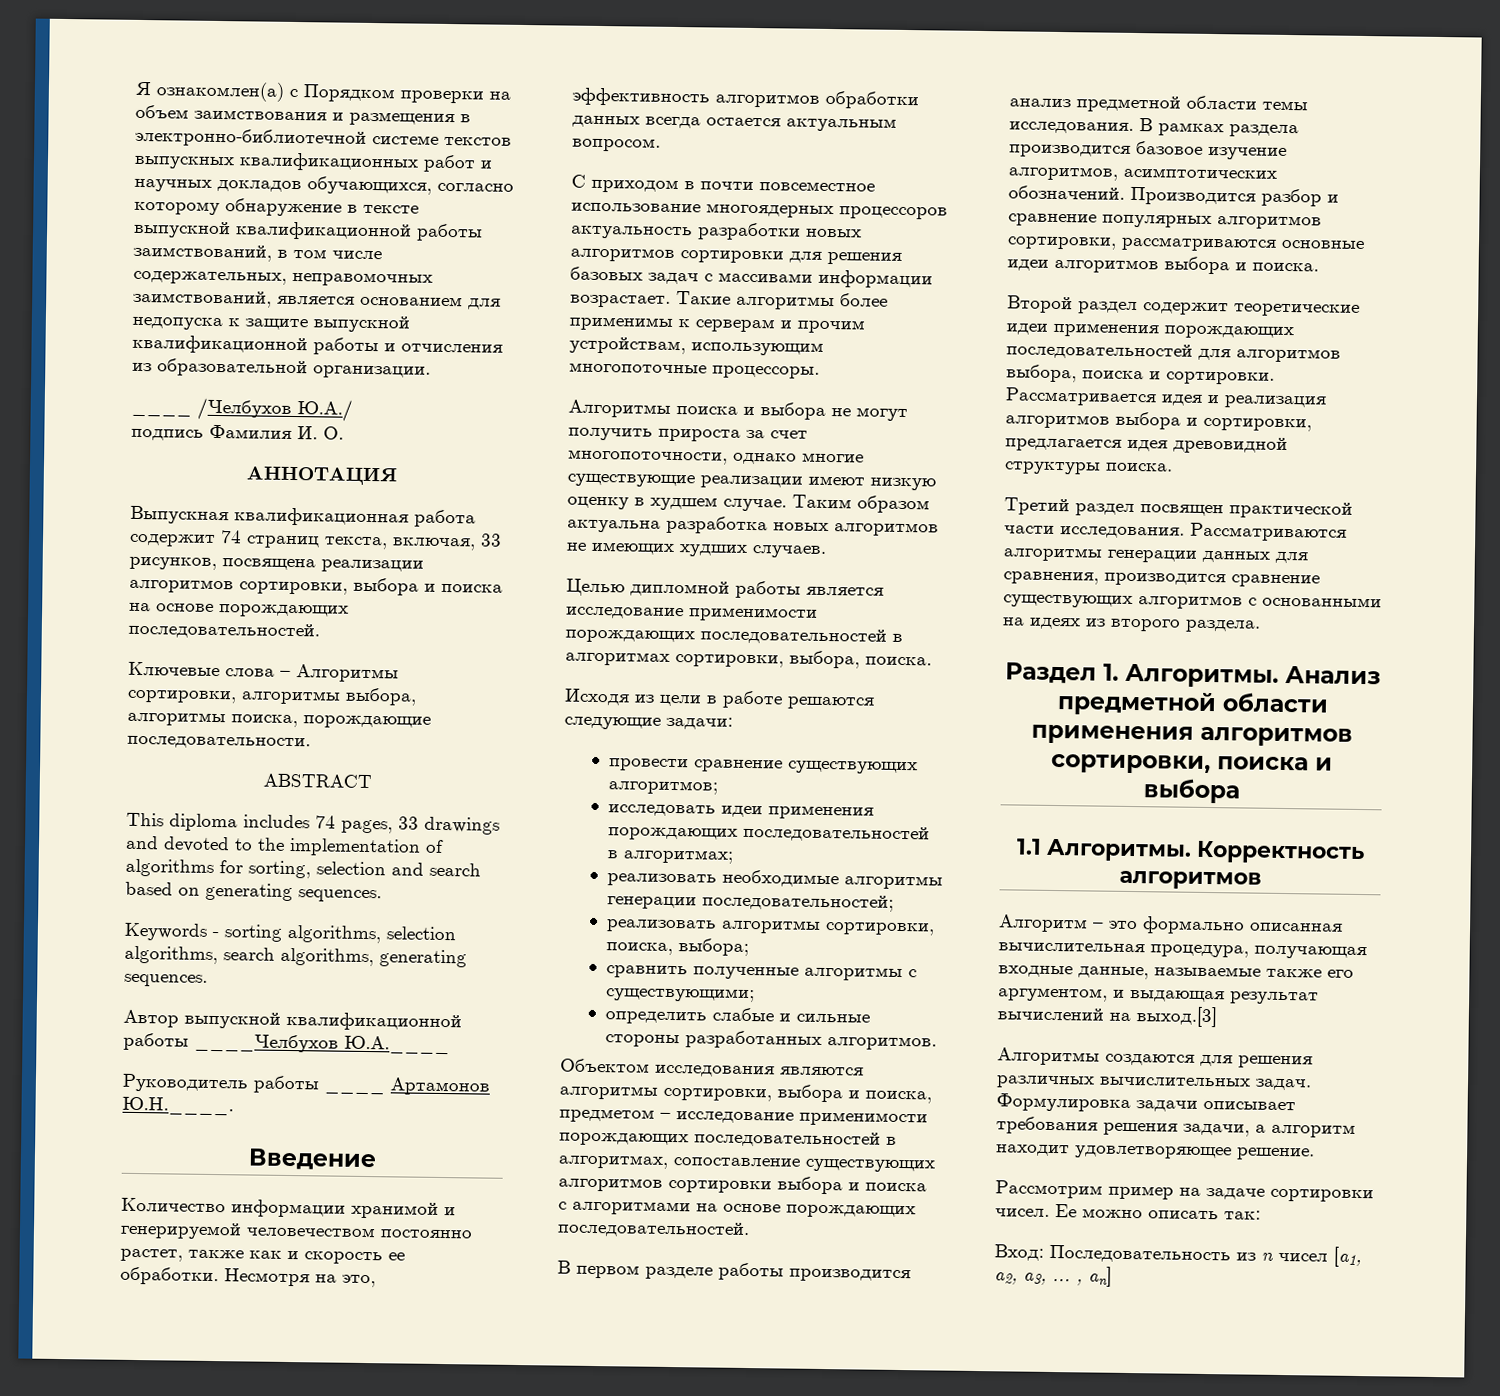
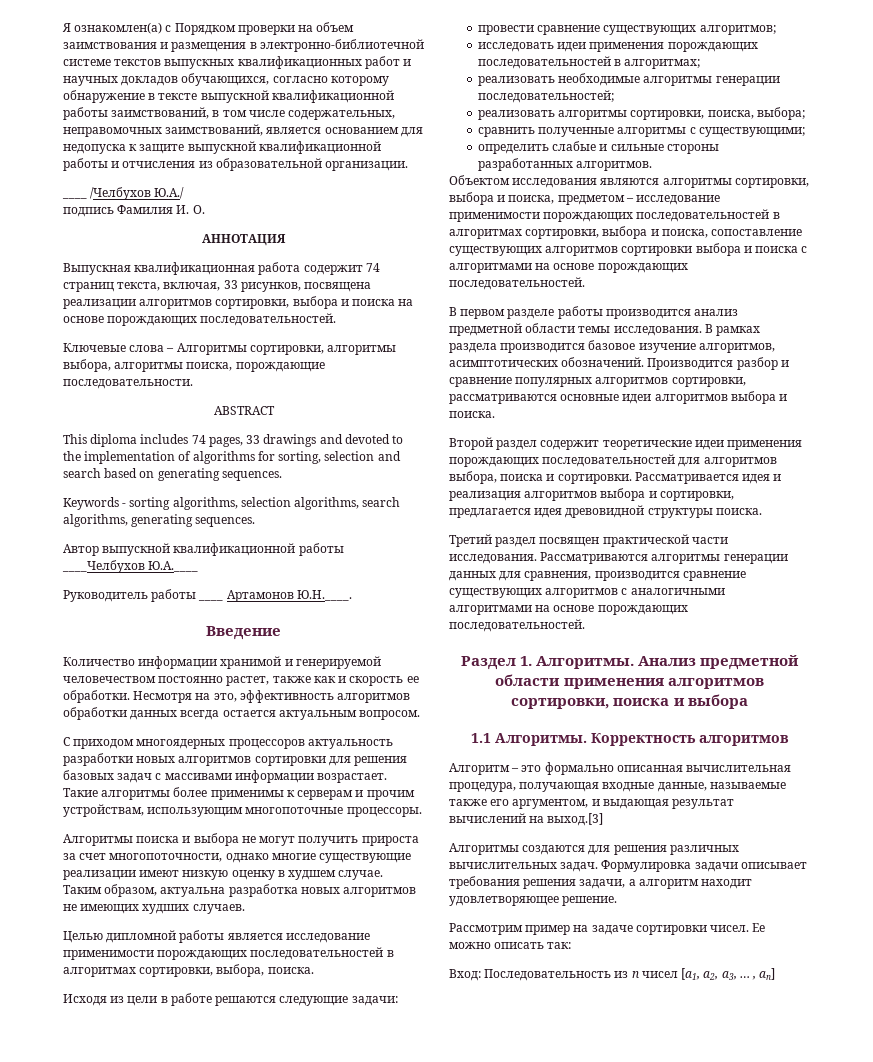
- С приходом в почти повсеместное использование многоядерных процессоров актуальность разработки новых алгоритмов сортировки для решения базовых задач с массивами информации возрастает.
+ С приходом многоядерных процессоров актуальность разработки новых алгоритмов сортировки для решения базовых задач с массивами информации возрастает.
- Таким образом актуальна разработка новых алгоритмов не имеющих худших случаев.
+ Таким образом, актуальна разработка новых алгоритмов не имеющих худших случаев.
- Объектом исследования являются алгоритмы сортировки, выбора и поиска, предметом – исследование применимости порождающих последовательностей в алгоритмах, сопоставление существующих алгоритмов сортировки выбора и поиска с алгоритмами на основе порождающих последовательностей.
+ Объектом исследования являются алгоритмы сортировки, выбора и поиска, предметом – исследование применимости порождающих последовательностей в алгоритмах сортировки, выбора и поиска, сопоставление существующих алгоритмов сортировки выбора и поиска с алгоритмами на основе порождающих последовательностей.
- Рассматриваются алгоритмы генерации данных для сравнения, производится сравнение существующих алгоритмов с основанными на идеях из второго раздела.
+ Рассматриваются алгоритмы генерации данных для сравнения, производится сравнение существующих алгоритмов с аналогичными алгоритмами на основе порождающих последовательностей.

